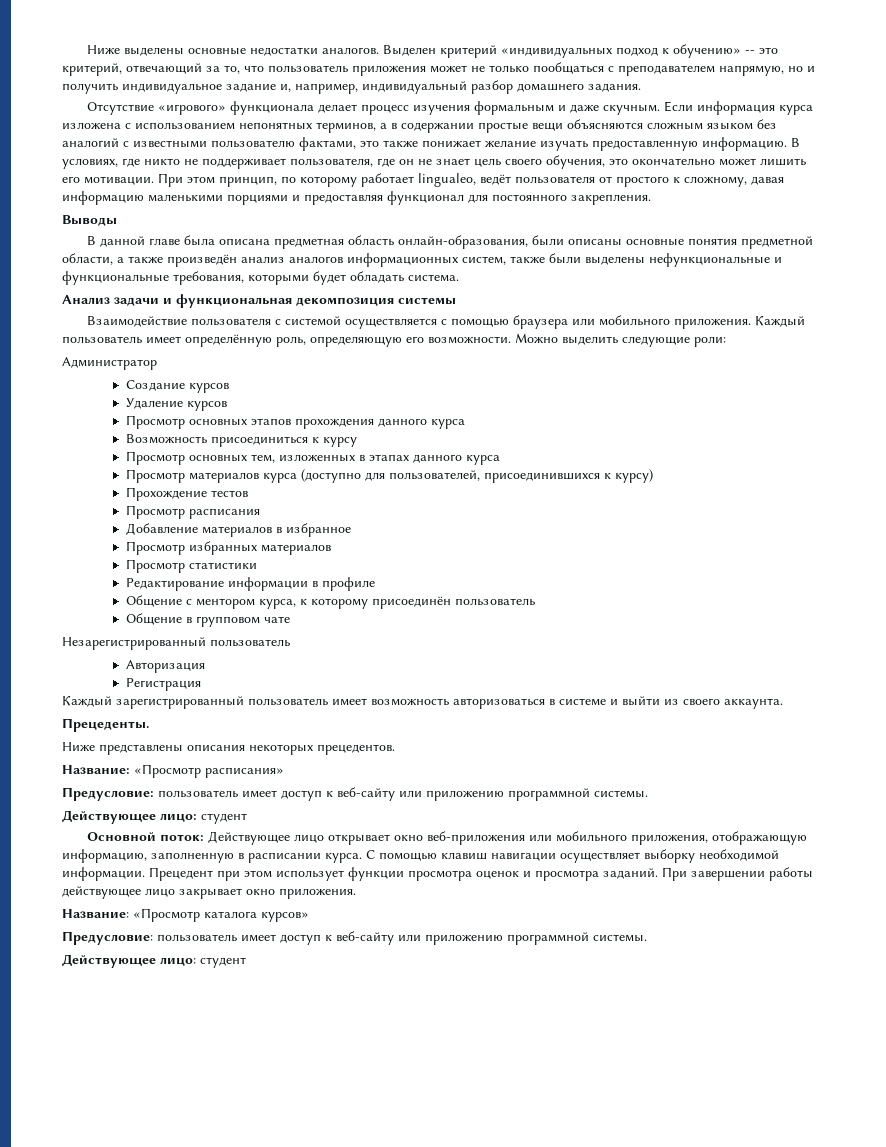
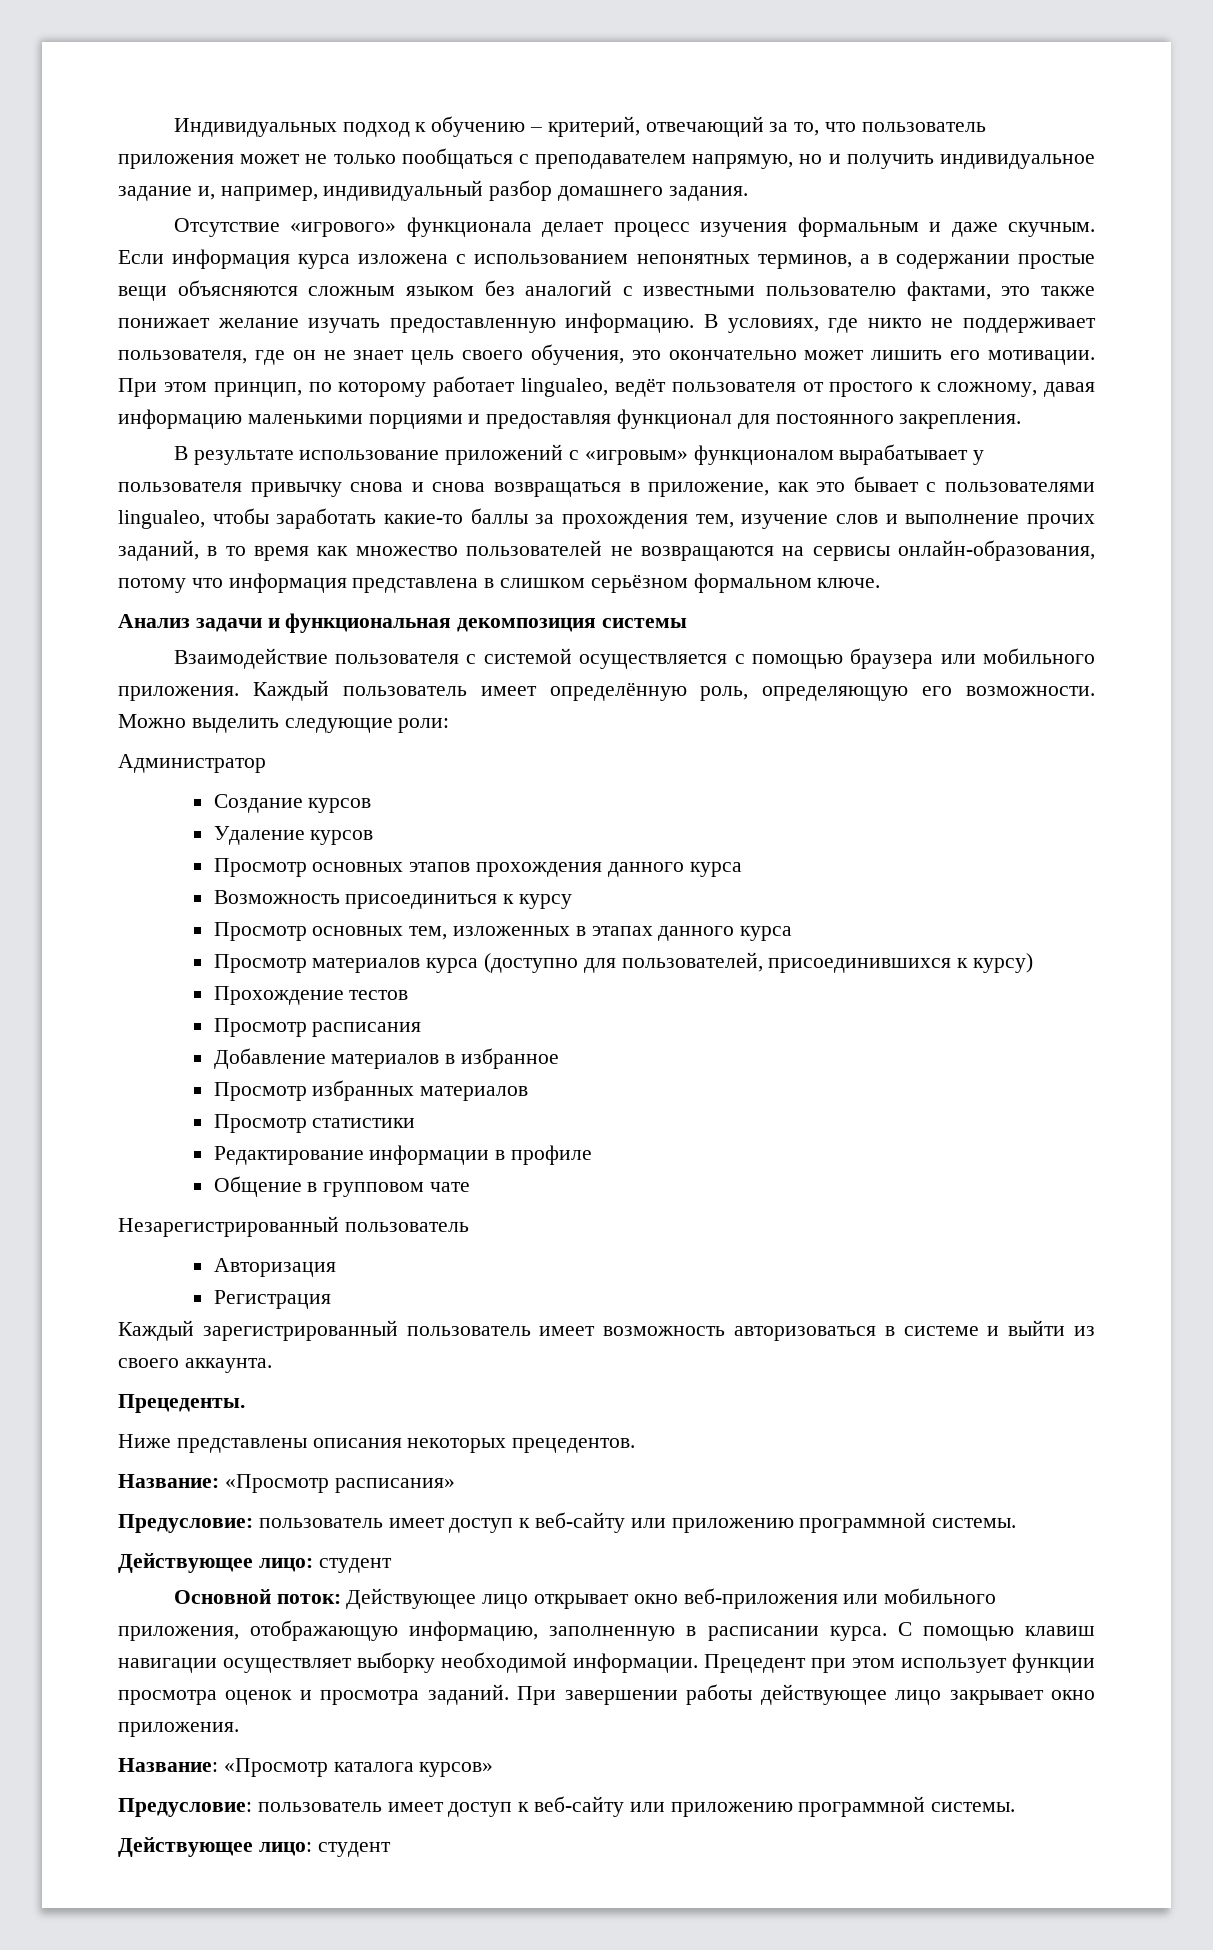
- Ниже выделены основные недостатки аналогов. Выделен критерий «индивидуальных подход к обучению» -- это критерий, отвечающий за то, что пользователь приложения может не только пообщаться с преподавателем напрямую, но и получить индивидуальное задание и, например, индивидуальный разбор домашнего задания.
+ Индивидуальных подход к обучению – критерий, отвечающий за то, что пользователь приложения может не только пообщаться с преподавателем напрямую, но и получить индивидуальное задание и, например, индивидуальный разбор домашнего задания.
- Выводы
- В данной главе была описана предметная область онлайн-образования, были описаны основные понятия предметной области, а также произведён анализ аналогов информационных систем, также были выделены нефункциональные и функциональные требования, которыми будет обладать система.
+ В результате использование приложений с «игровым» функционалом вырабатывает у пользователя привычку снова и снова возвращаться в приложение, как это бывает с пользователями lingualeo, чтобы заработать какие-то баллы за прохождения тем, изучение слов и выполнение прочих заданий, в то время как множество пользователей не возвращаются на сервисы онлайн-образования, потому что информация представлена в слишком серьёзном формальном ключе.
- Общение с ментором курса, к которому присоединён пользователь

